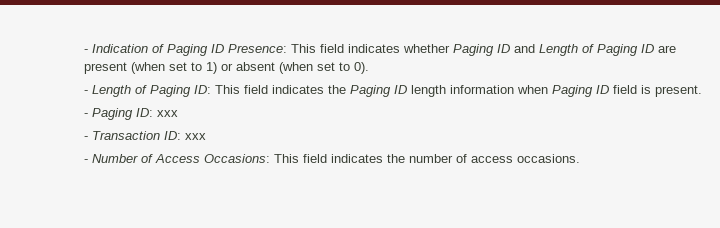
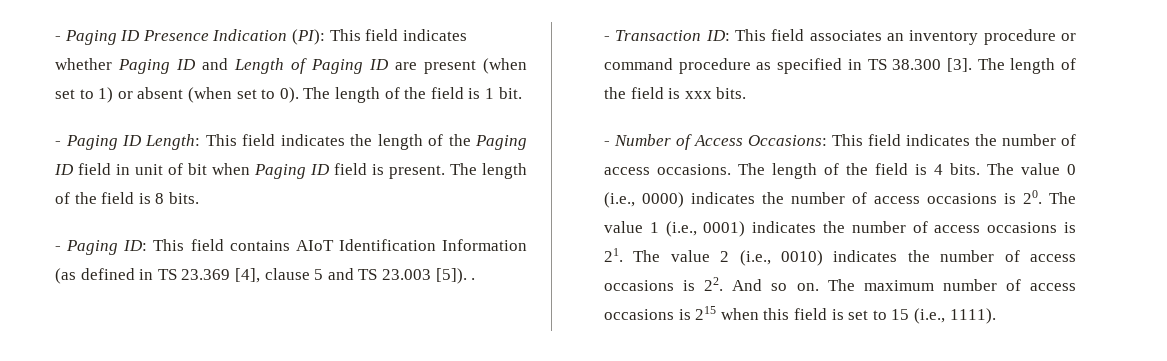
- - Indication of Paging ID Presence: This field indicates whether Paging ID and Length of Paging ID are present (when set to 1) or absent (when set to 0).
- - Length of Paging ID: This field indicates the Paging ID length information when Paging ID field is present.
- - Paging ID: xxx
- - Transaction ID: xxx
+ - Paging ID Presence Indication (PI): This field indicates whether Paging ID and Length of Paging ID are present (when set to 1) or absent (when set to 0). The length of the field is 1 bit.
+ - Paging ID Length: This field indicates the length of the Paging ID field in unit of bit when Paging ID field is present. The length of the field is 8 bits.
+ - Paging ID: This field contains AIoT Identification Information (as defined in TS 23.369 [4], clause 5 and TS 23.003 [5]). .
+ - Transaction ID: This field associates an inventory procedure or command procedure as specified in TS 38.300 [3]. The length of the field is xxx bits.
+ The length of the field is 4 bits. The value 0 (i.e., 0000) indicates the number of access occasions is 20. The value 1 (i.e., 0001) indicates the number of access occasions is 21. The value 2 (i.e., 0010) indicates the number of access occasions is 22. And so on. The maximum number of access occasions is 215 when this field is set to 15 (i.e., 1111).

